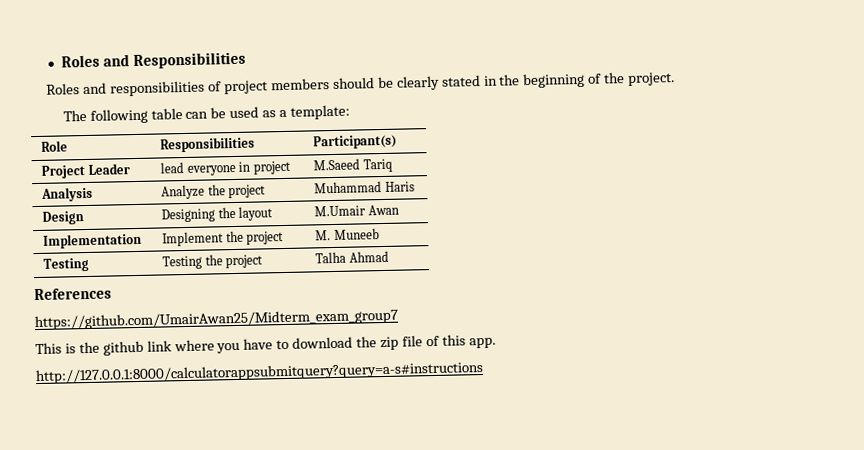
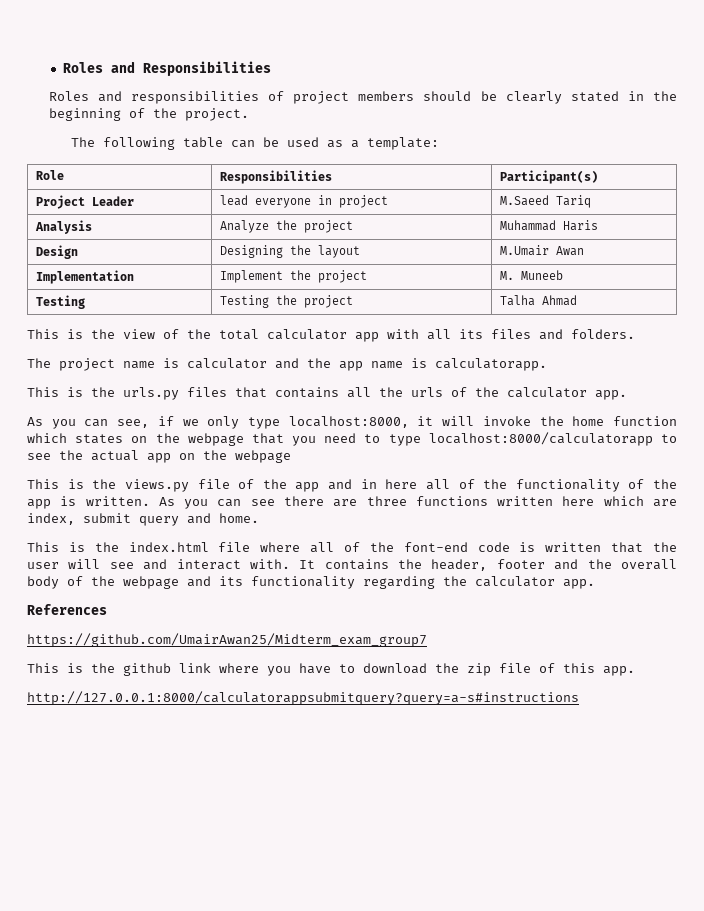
+ This is the view of the total calculator app with all its files and folders.
+ The project name is calculator and the app name is calculatorapp.
+ This is the urls.py files that contains all the urls of the calculator app.
+ As you can see, if we only type localhost:8000, it will invoke the home function which states on the webpage that you need to type localhost:8000/calculatorapp to see the actual app on the webpage
+ This is the views.py file of the app and in here all of the functionality of the app is written. As you can see there are three functions written here which are index, submit query and home.
+ This is the index.html file where all of the font-end code is written that the user will see and interact with. It contains the header, footer and the overall body of the webpage and its functionality regarding the calculator app.

